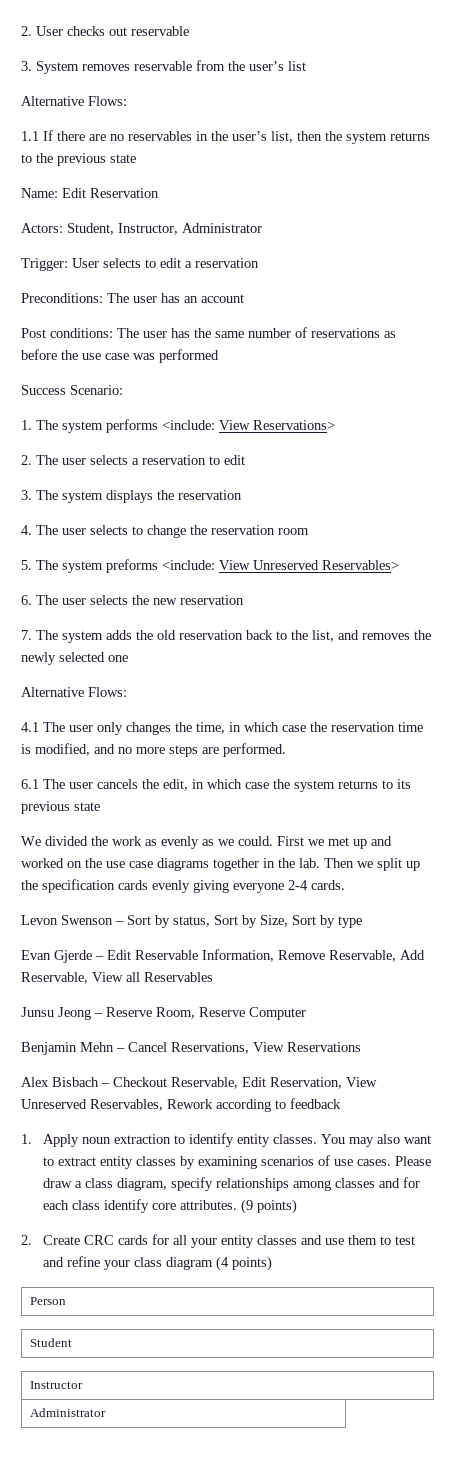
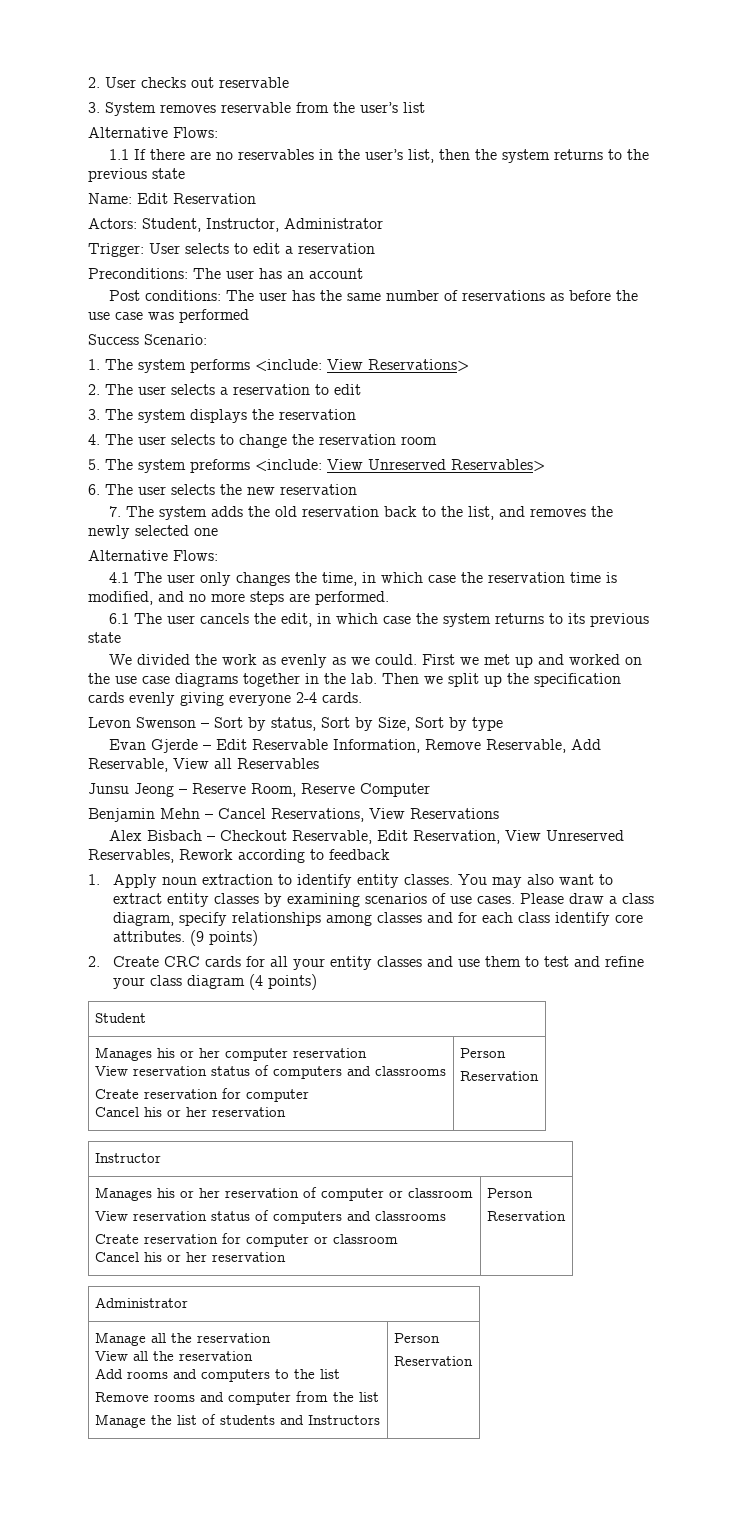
- Person
  Student
+ Manages his or her computer reservation
+ View reservation status of computers and classrooms
+ Create reservation for computer
+ Cancel his or her reservation | Person
+ Reservation
  Instructor
+ Manages his or her reservation of computer or classroom
+ View reservation status of computers and classrooms
+ Create reservation for computer or classroom
+ Cancel his or her reservation | Person
+ Reservation
  Administrator
+ Manage all the reservation
+ View all the reservation
+ Add rooms and computers to the list
+ Remove rooms and computer from the list
+ Manage the list of students and Instructors | Person
+ Reservation

